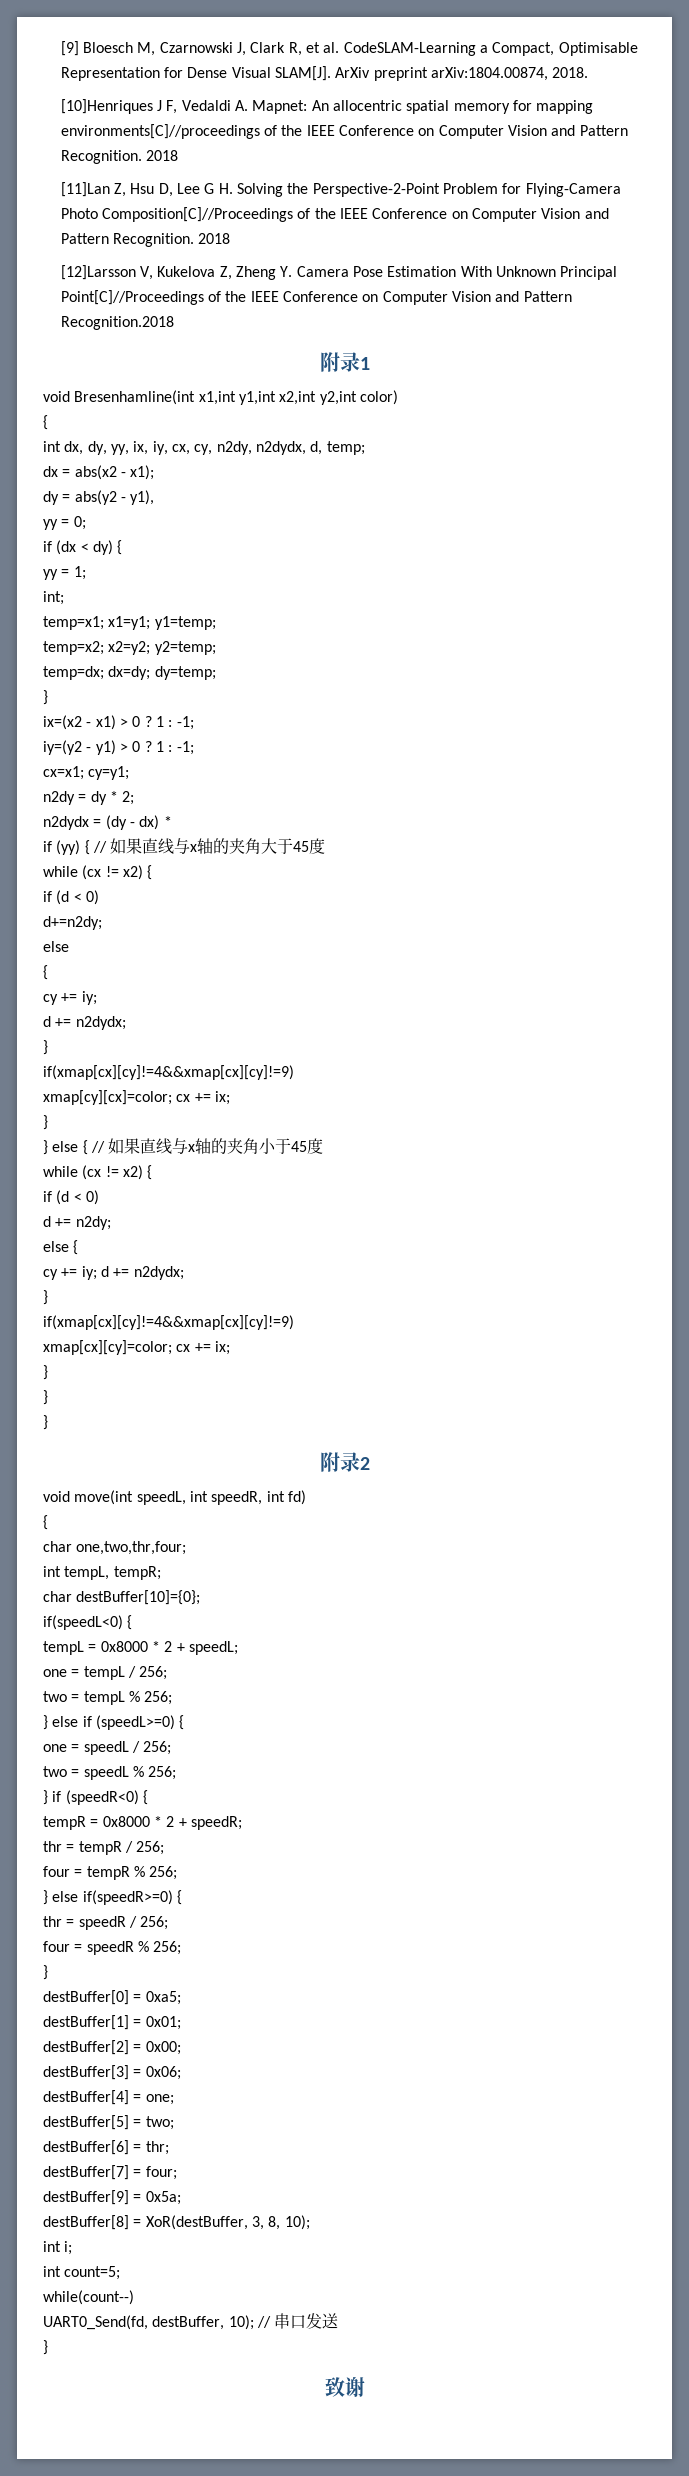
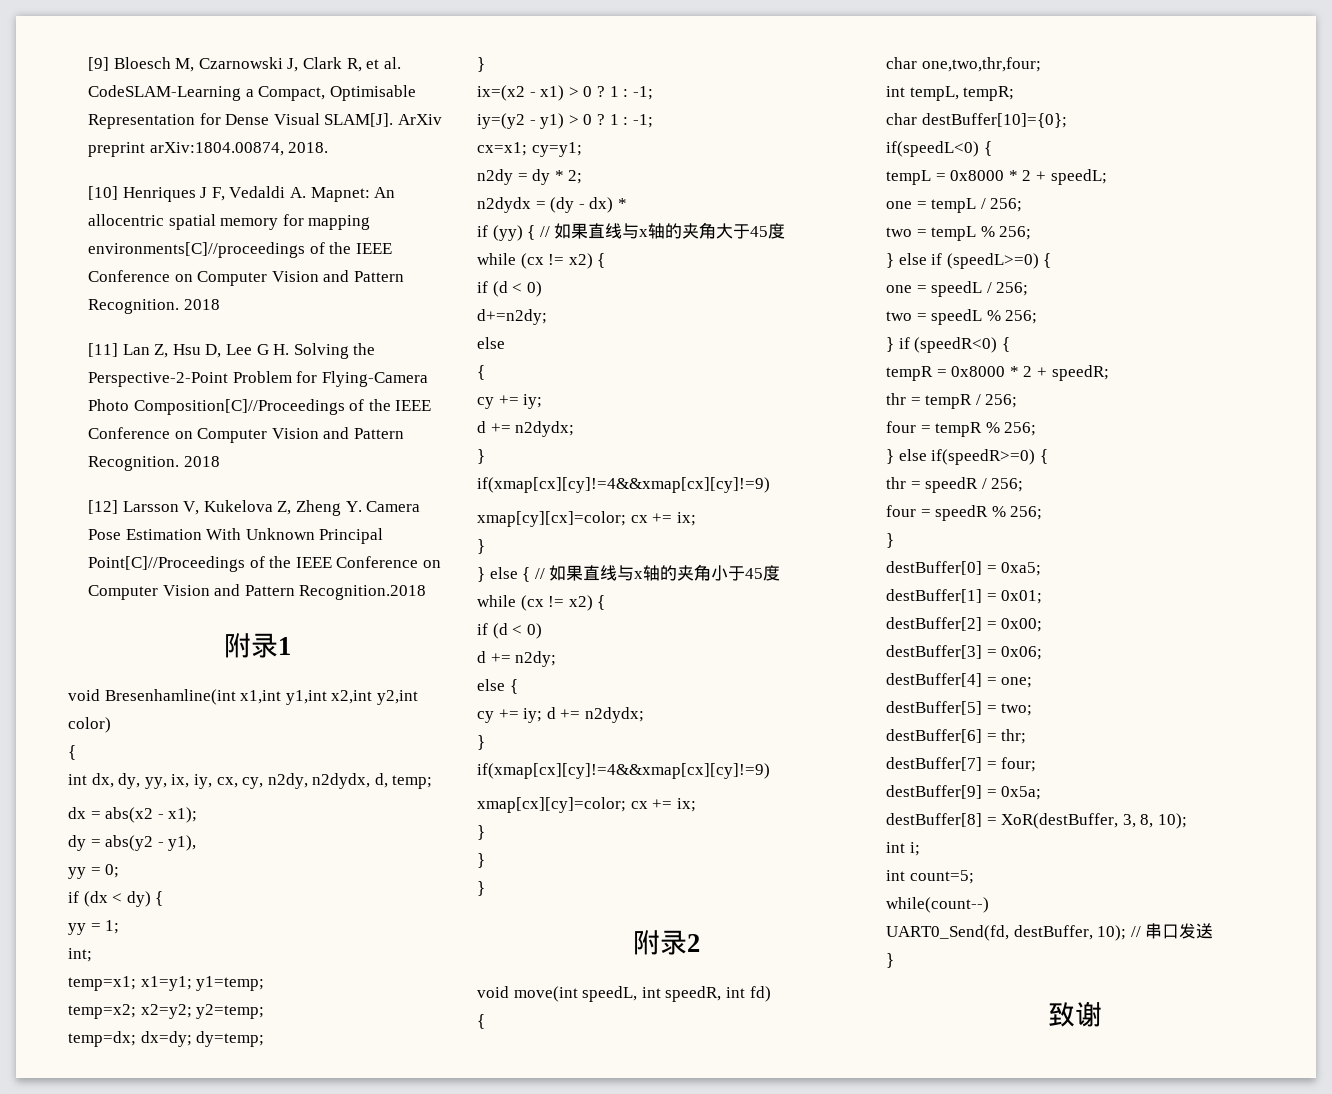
- [10]Henriques J F, Vedaldi A. Mapnet: An allocentric spatial memory for mapping environments[C]//proceedings of the IEEE Conference on Computer Vision and Pattern Recognition.
+ [10] Henriques J F, Vedaldi A. Mapnet: An allocentric spatial memory for mapping environments[C]//proceedings of the IEEE Conference on Computer Vision and Pattern Recognition.
- [11]Lan Z, Hsu D, Lee G H. Solving the Perspective-2-Point Problem for Flying-Camera Photo Composition[C]//Proceedings of the IEEE Conference on Computer Vision and Pattern Recognition.
+ [11] Lan Z, Hsu D, Lee G H. Solving the Perspective-2-Point Problem for Flying-Camera Photo Composition[C]//Proceedings of the IEEE Conference on Computer Vision and Pattern Recognition.
- [12]Larsson V, Kukelova Z, Zheng Y. Camera Pose Estimation With Unknown Principal Point[C]//Proceedings of the IEEE Conference on Computer Vision and Pattern Recognition.2018
+ [12] Larsson V, Kukelova Z, Zheng Y. Camera Pose Estimation With Unknown Principal Point[C]//Proceedings of the IEEE Conference on Computer Vision and Pattern Recognition.2018

